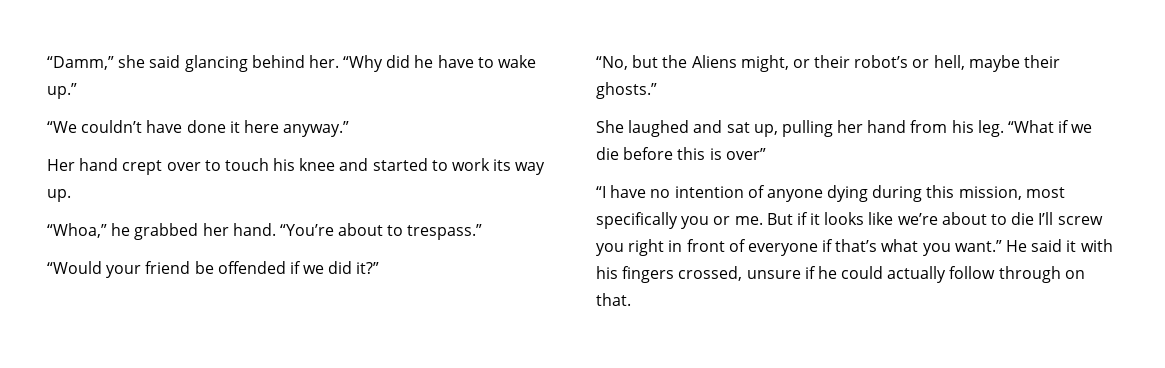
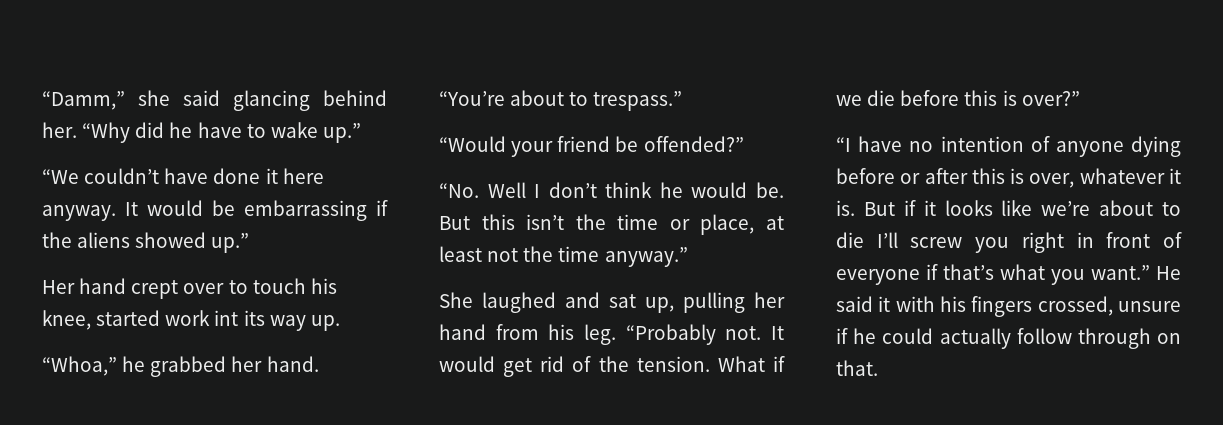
- “We couldn’t have done it here anyway.”
+ “We couldn’t have done it here anyway. It would be embarrassing if the aliens showed up.”
- Her hand crept over to touch his knee and started to work its way up.
+ Her hand crept over to touch his knee, started work int its way up.
- “Would your friend be offended if we did it?”
- “No, but the Aliens might, or their robot’s or hell, maybe their ghosts.”
+ “Would your friend be offended?”
+ “No. Well I don’t think he would be. But this isn’t the time or place, at least not the time anyway.”
- “What if we die before this is over”
+ “Probably not. It would get rid of the tension. What if we die before this is over?”
- “I have no intention of anyone dying during this mission, most specifically you or me.
+ “I have no intention of anyone dying before or after this is over, whatever it is.

